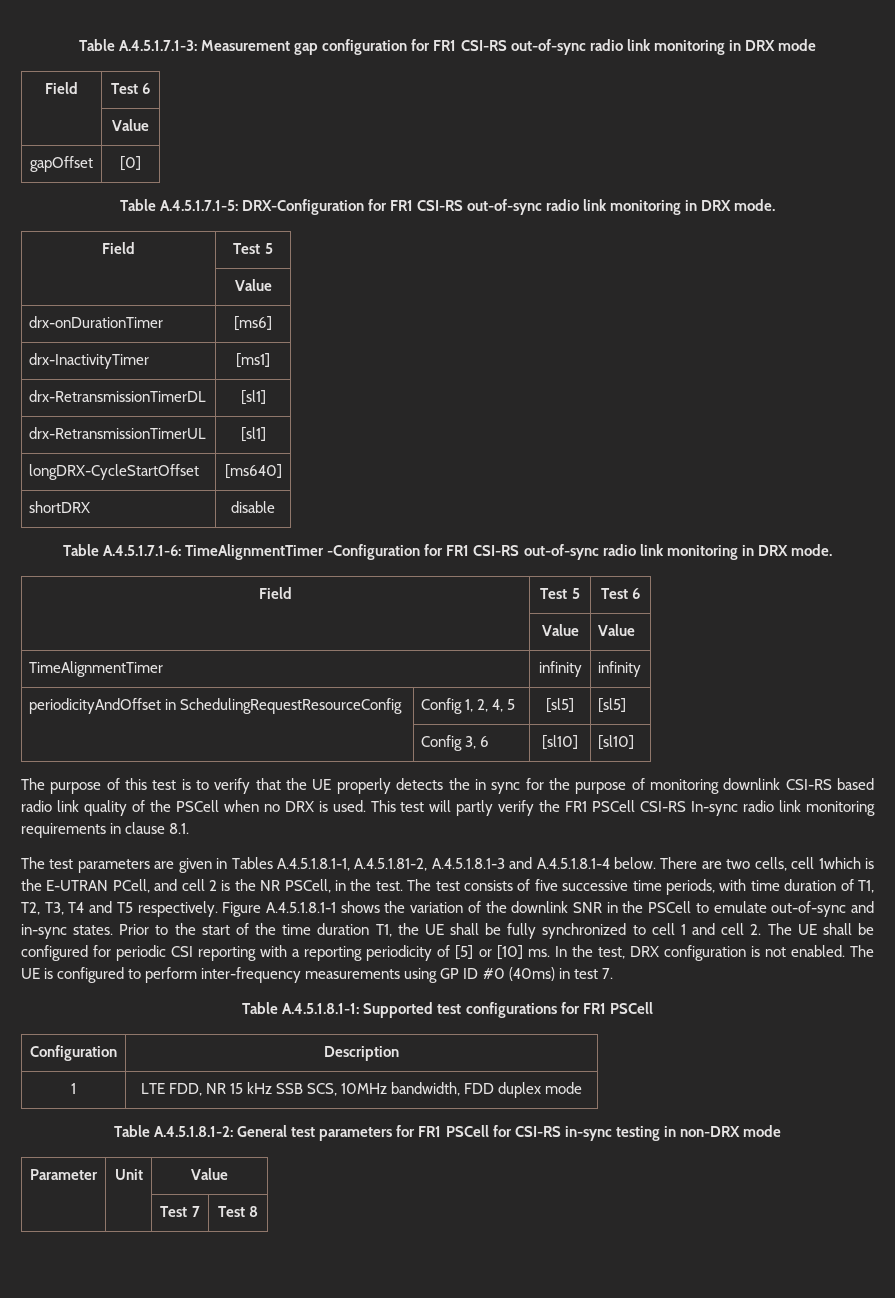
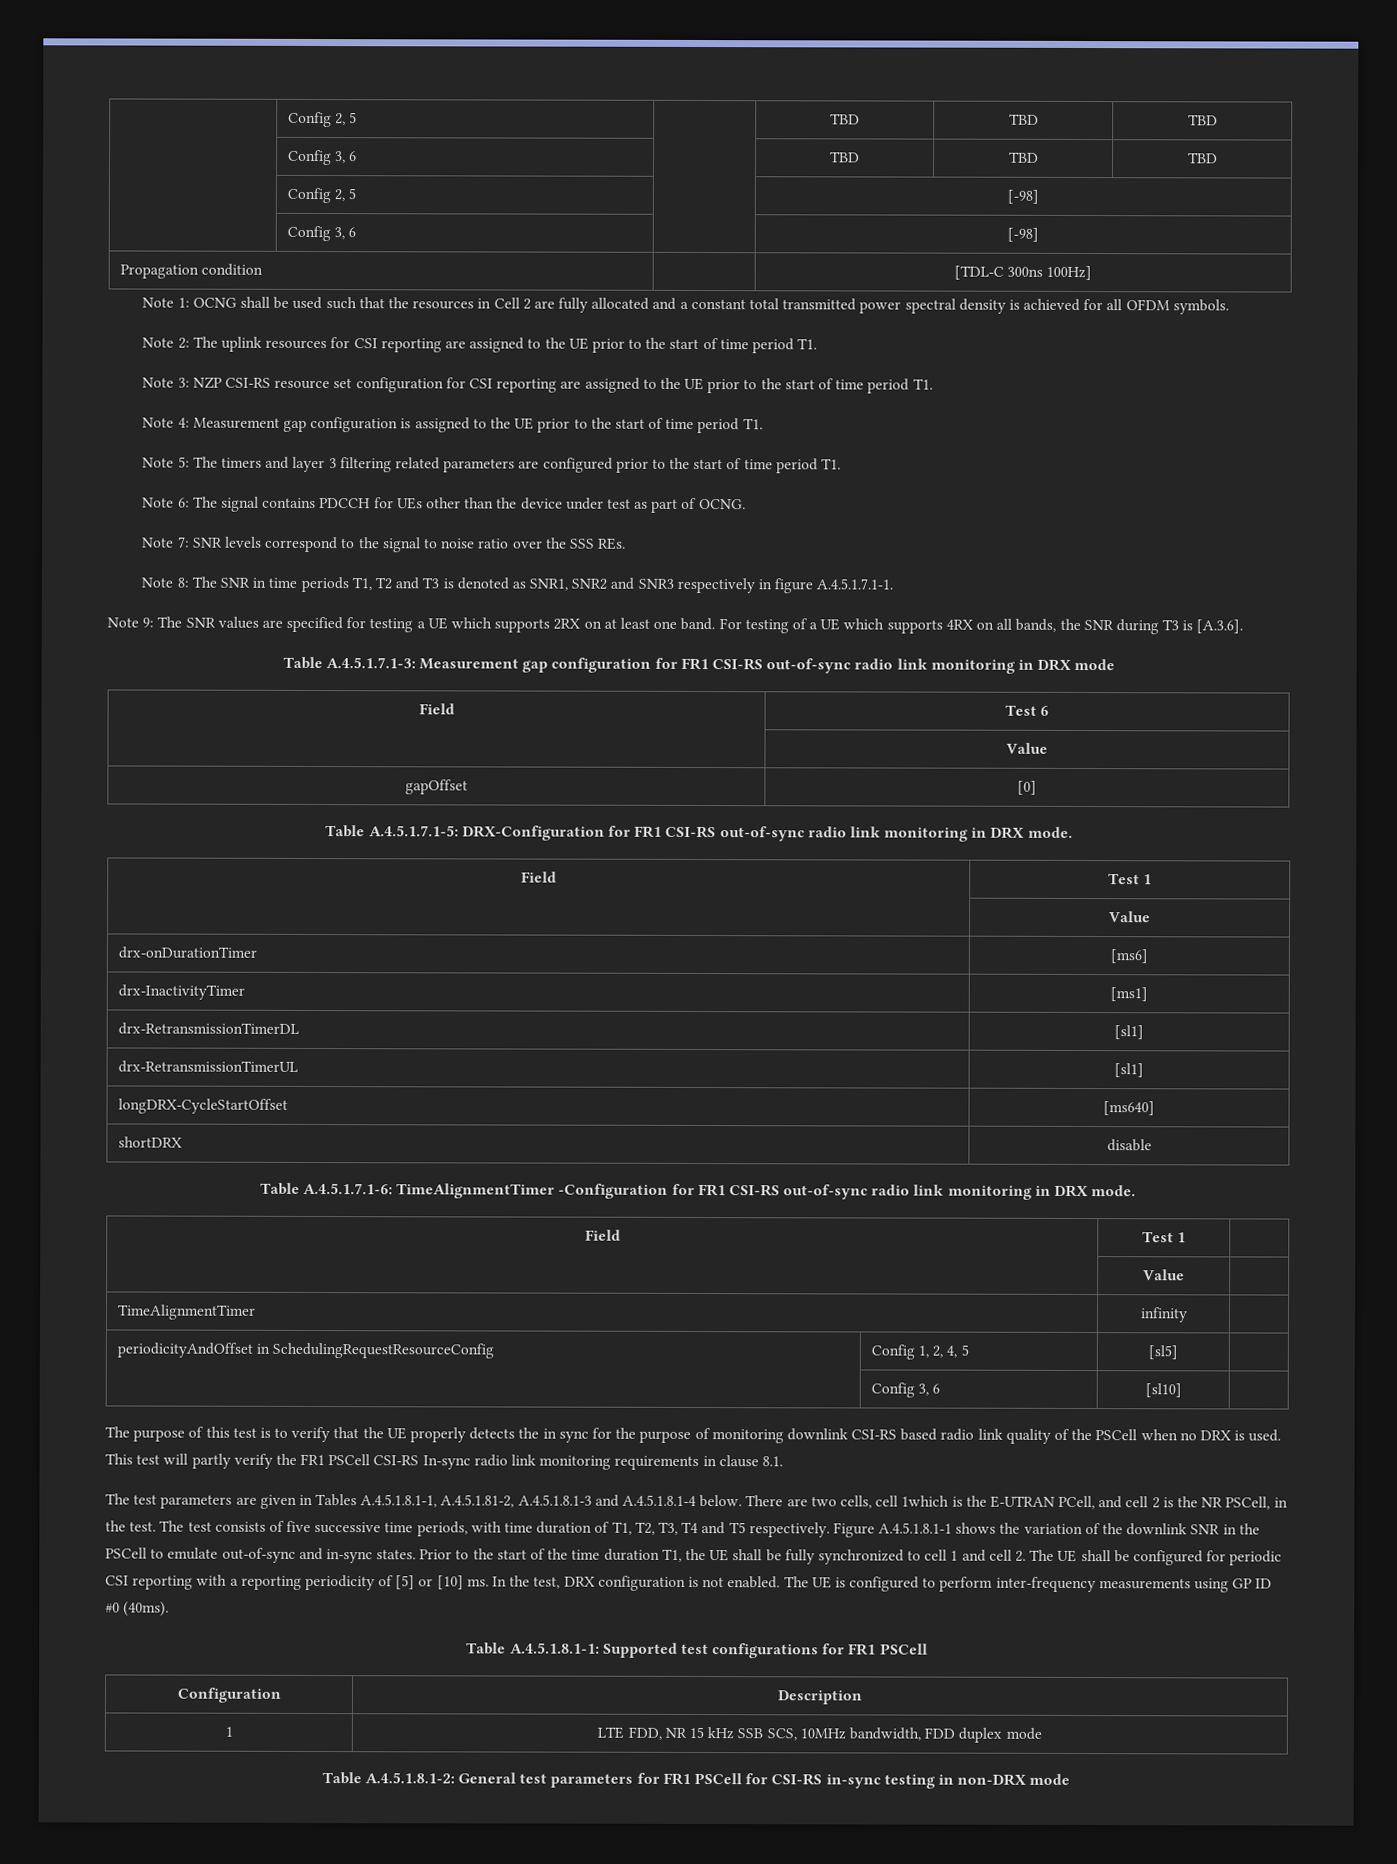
+ | Config 2, 5 | | TBD | TBD | TBD
+ | Config 3, 6 | | TBD | TBD | TBD
+ | Config 2, 5 | | [-98]
+ | Config 3, 6 | | [-98]
+ Propagation condition | | [TDL-C 300ns 100Hz]
+ Note 1: OCNG shall be used such that the resources in Cell 2 are fully allocated and a constant total transmitted power spectral density is achieved for all OFDM symbols.
+ Note 2: The uplink resources for CSI reporting are assigned to the UE prior to the start of time period T1.
+ Note 3: NZP CSI-RS resource set configuration for CSI reporting are assigned to the UE prior to the start of time period T1.
+ Note 4: Measurement gap configuration is assigned to the UE prior to the start of time period T1.
+ Note 5: The timers and layer 3 filtering related parameters are configured prior to the start of time period T1.
+ Note 6: The signal contains PDCCH for UEs other than the device under test as part of OCNG.
+ Note 7: SNR levels correspond to the signal to noise ratio over the SSS REs.
+ Note 8: The SNR in time periods T1, T2 and T3 is denoted as SNR1, SNR2 and SNR3 respectively in figure A.4.5.1.7.1-1.
+ Note 9: The SNR values are specified for testing a UE which supports 2RX on at least one band. For testing of a UE which supports 4RX on all bands, the SNR during T3 is [A.3.6].
  Table A.4.5.1.7.1-5: DRX-Configuration for FR1 CSI-RS out-of-sync radio link monitoring in DRX mode.
- Field | Test 5
+ Field | Test 1
- Field | Test 5 | Test 6
+ Field | Test 1 |
- | Value | Value
+ | Value |
- TimeAlignmentTimer | infinity | infinity
+ TimeAlignmentTimer | infinity |
- periodicityAndOffset in SchedulingRequestResourceConfig | Config 1, 2, 4, 5 | [sl5] | [sl5]
+ periodicityAndOffset in SchedulingRequestResourceConfig | Config 1, 2, 4, 5 | [sl5] |
- | Config 3, 6 | [sl10] | [sl10]
+ | Config 3, 6 | [sl10] |
- The UE is configured to perform inter-frequency measurements using GP ID #0 (40ms) in test 7.
+ The UE is configured to perform inter-frequency measurements using GP ID #0 (40ms).
- Parameter | Unit | Value
- | | Test 7 | Test 8

